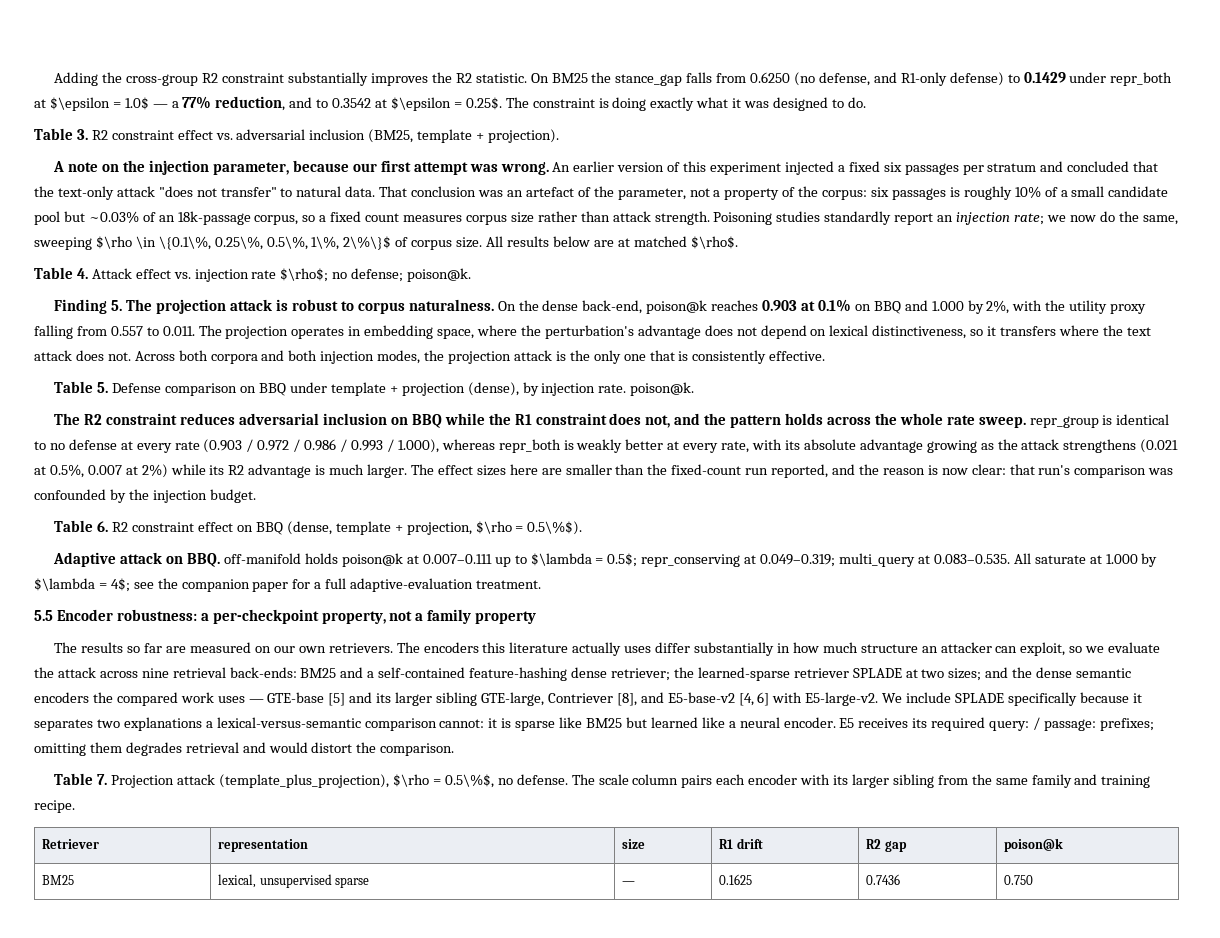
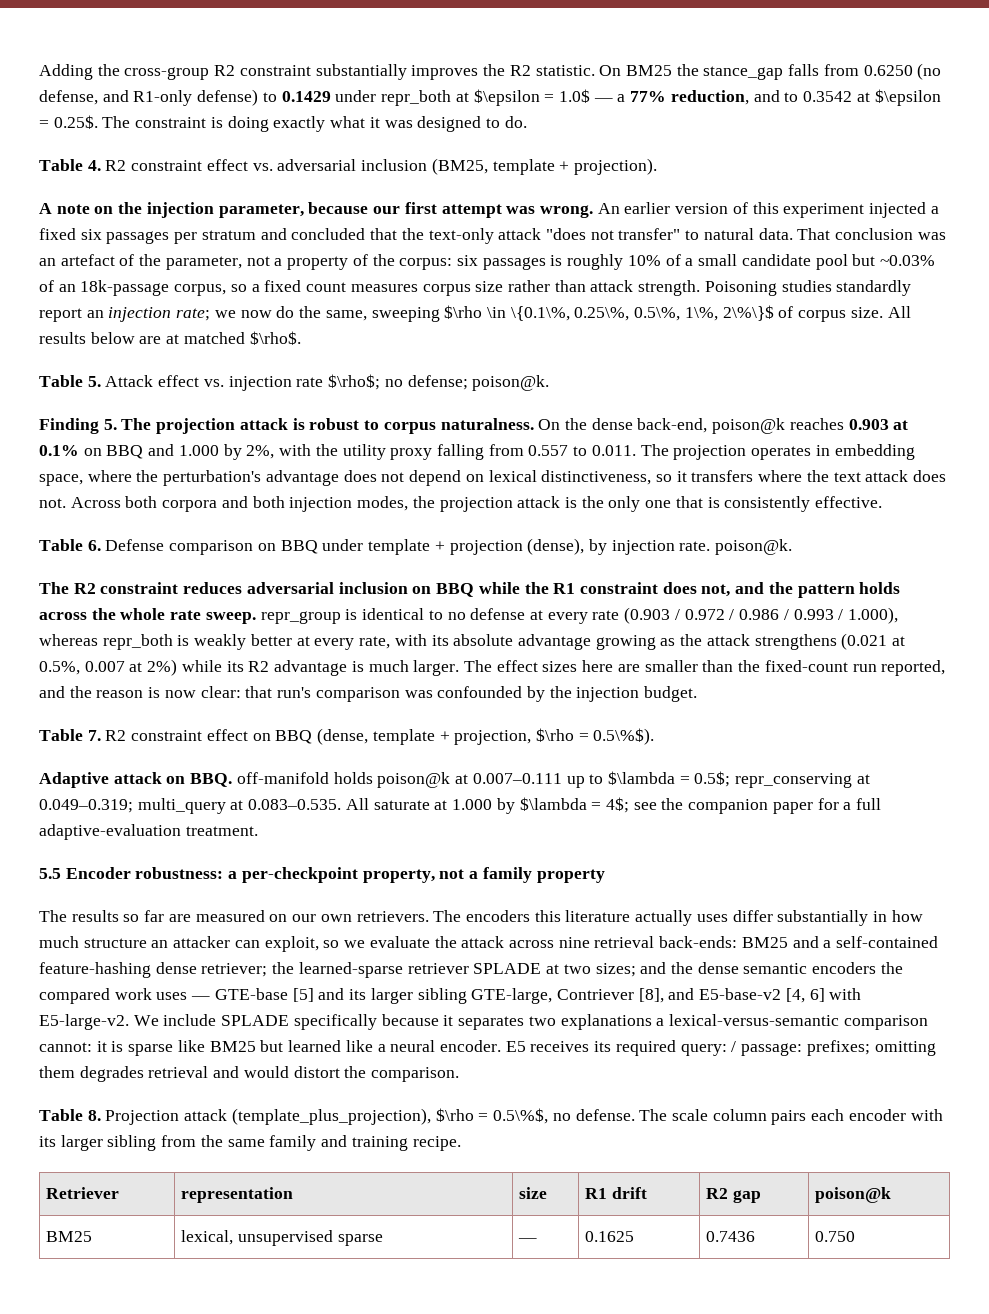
- Table 3. R2 constraint effect vs. adversarial inclusion (BM25, template + projection).
+ Table 4. R2 constraint effect vs. adversarial inclusion (BM25, template + projection).
- Table 4. Attack effect vs. injection rate $\rho$; no defense; poison@k.
+ Table 5. Attack effect vs. injection rate $\rho$; no defense; poison@k.
- Table 5. Defense comparison on BBQ under template + projection (dense), by injection rate. poison@k.
+ Table 6. Defense comparison on BBQ under template + projection (dense), by injection rate. poison@k.
- Table 6. R2 constraint effect on BBQ (dense, template + projection, $\rho = 0.5\%$).
+ Table 7. R2 constraint effect on BBQ (dense, template + projection, $\rho = 0.5\%$).
- Table 7. Projection attack (template_plus_projection), $\rho = 0.5\%$, no defense.
+ Table 8. Projection attack (template_plus_projection), $\rho = 0.5\%$, no defense.

